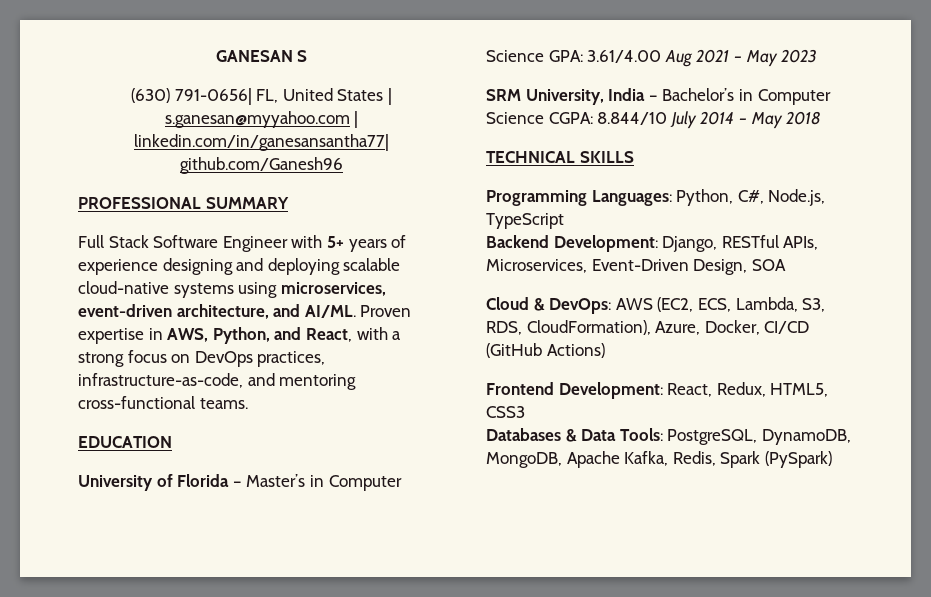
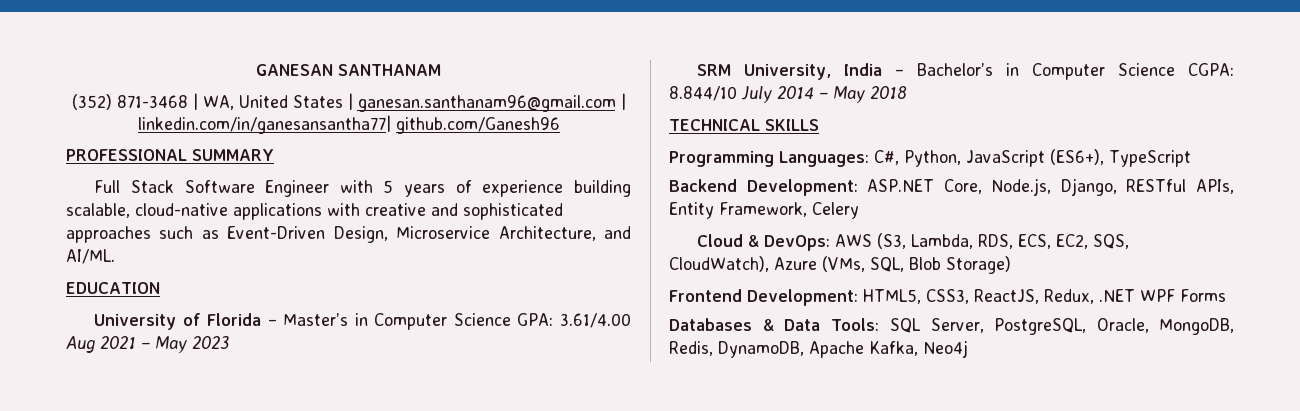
- GANESAN S
- (630) 791-0656| FL, United States | s.ganesan@myyahoo.com | linkedin.com/in/ganesansantha77| github.com/Ganesh96
+ GANESAN SANTHANAM
+ (352) 871-3468 | WA, United States | ganesan.santhanam96@gmail.com | linkedin.com/in/ganesansantha77| github.com/Ganesh96
- Full Stack Software Engineer with 5+ years of experience designing and deploying scalable cloud-native systems using microservices, event-driven architecture, and AI/ML. Proven expertise in AWS, Python, and React, with a strong focus on DevOps practices, infrastructure-as-code, and mentoring cross-functional teams.
+ Full Stack Software Engineer with 5 years of experience building scalable, cloud-native applications with creative and sophisticated approaches such as Event-Driven Design, Microservice Architecture, and AI/ML.
- Programming Languages: Python, C#, Node.js, TypeScript
+ Programming Languages: C#, Python, JavaScript (ES6+), TypeScript
- Backend Development: Django, RESTful APIs, Microservices, Event-Driven Design, SOA
- Cloud & DevOps: AWS (EC2, ECS, Lambda, S3, RDS, CloudFormation), Azure, Docker, CI/CD (GitHub Actions)
- Frontend Development: React, Redux, HTML5, CSS3
- Databases & Data Tools: PostgreSQL, DynamoDB, MongoDB, Apache Kafka, Redis, Spark (PySpark)
+ Backend Development: ASP.NET Core, Node.js, Django, RESTful APIs, Entity Framework, Celery
+ Cloud & DevOps: AWS (S3, Lambda, RDS, ECS, EC2, SQS, CloudWatch), Azure (VMs, SQL, Blob Storage)
+ Frontend Development: HTML5, CSS3, ReactJS, Redux, .NET WPF Forms
+ Databases & Data Tools: SQL Server, PostgreSQL, Oracle, MongoDB, Redis, DynamoDB, Apache Kafka, Neo4j

